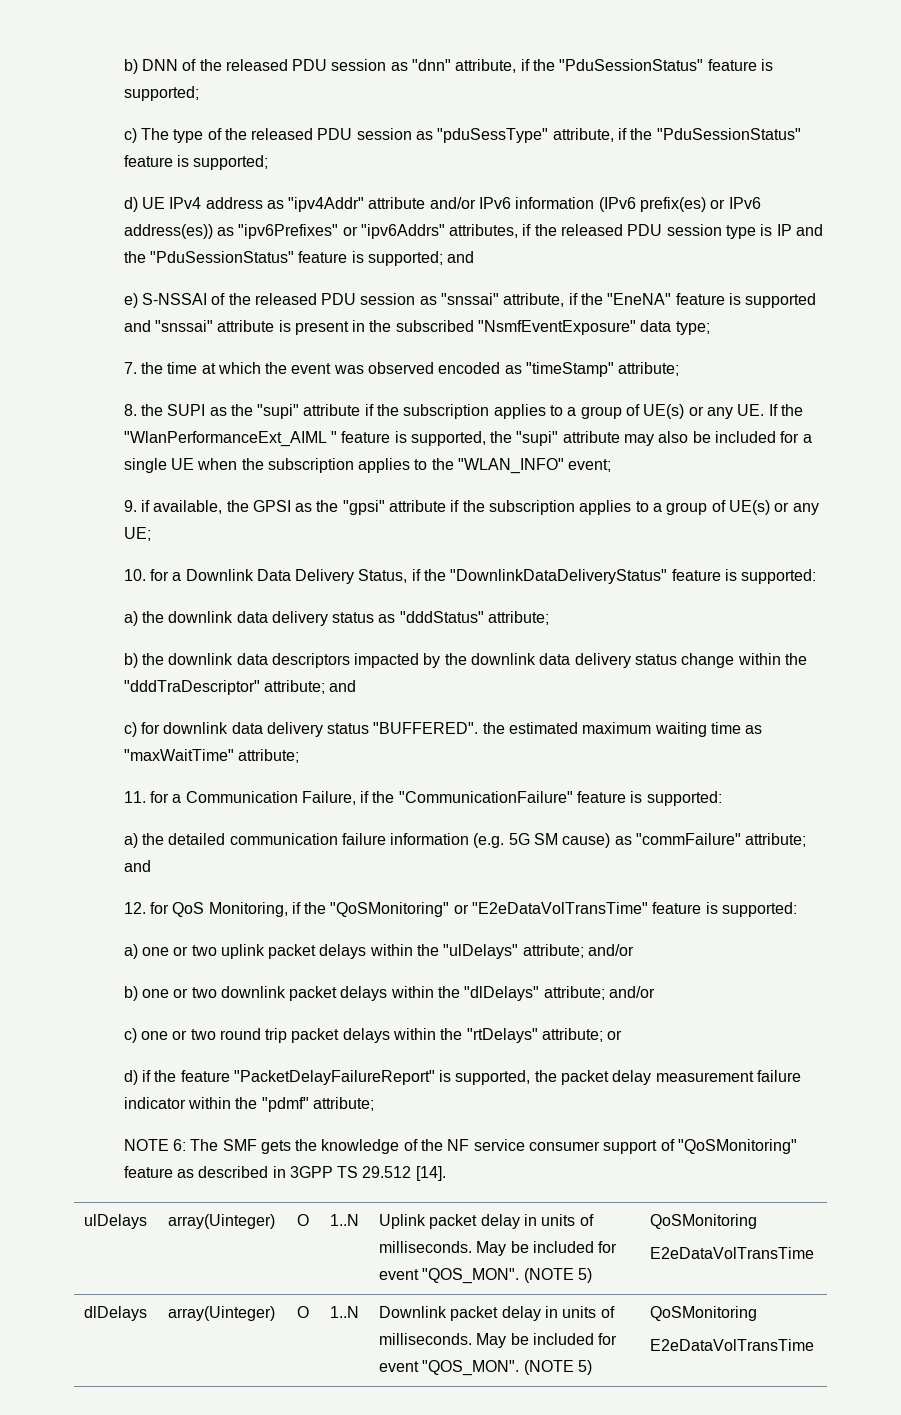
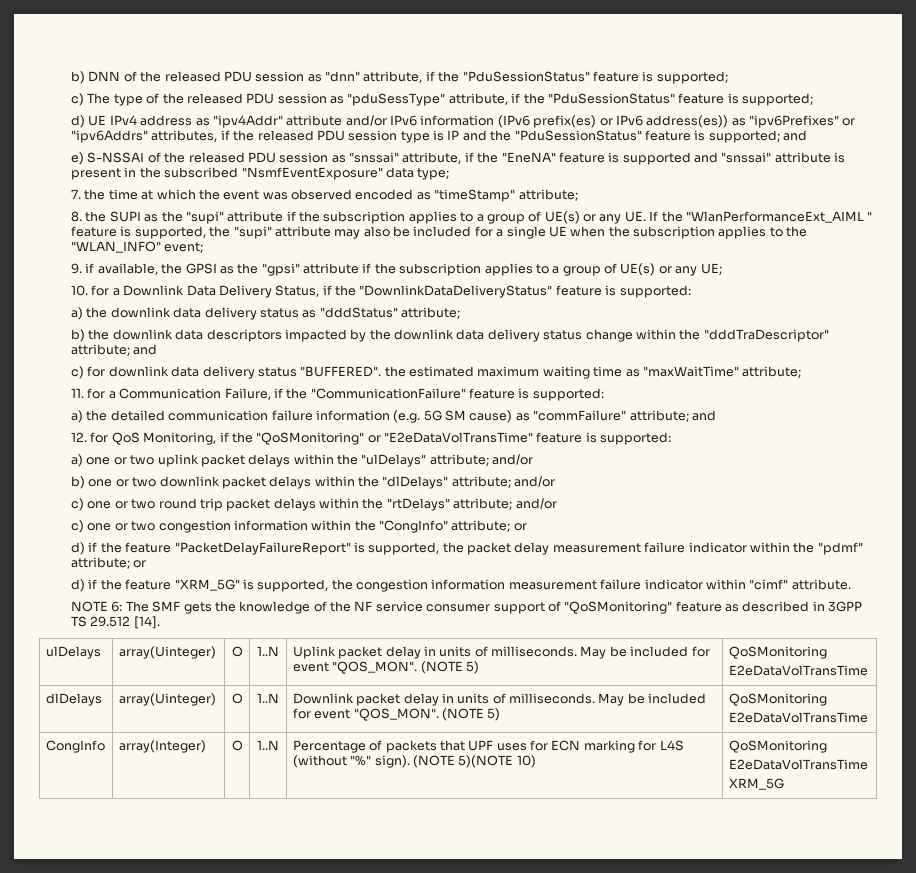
- c) one or two round trip packet delays within the "rtDelays" attribute; or
+ c) one or two round trip packet delays within the "rtDelays" attribute; and/or
+ c) one or two congestion information within the "CongInfo" attribute; or
- d) if the feature "PacketDelayFailureReport" is supported, the packet delay measurement failure indicator within the "pdmf" attribute;
+ d) if the feature "PacketDelayFailureReport" is supported, the packet delay measurement failure indicator within the "pdmf" attribute; or
+ d) if the feature "XRM_5G" is supported, the congestion information measurement failure indicator within "cimf" attribute.
+ CongInfo | array(Integer) | O | 1..N | Percentage of packets that UPF uses for ECN marking for L4S (without "%" sign). (NOTE 5)(NOTE 10) | QoSMonitoring
+ E2eDataVolTransTime
+ XRM_5G

